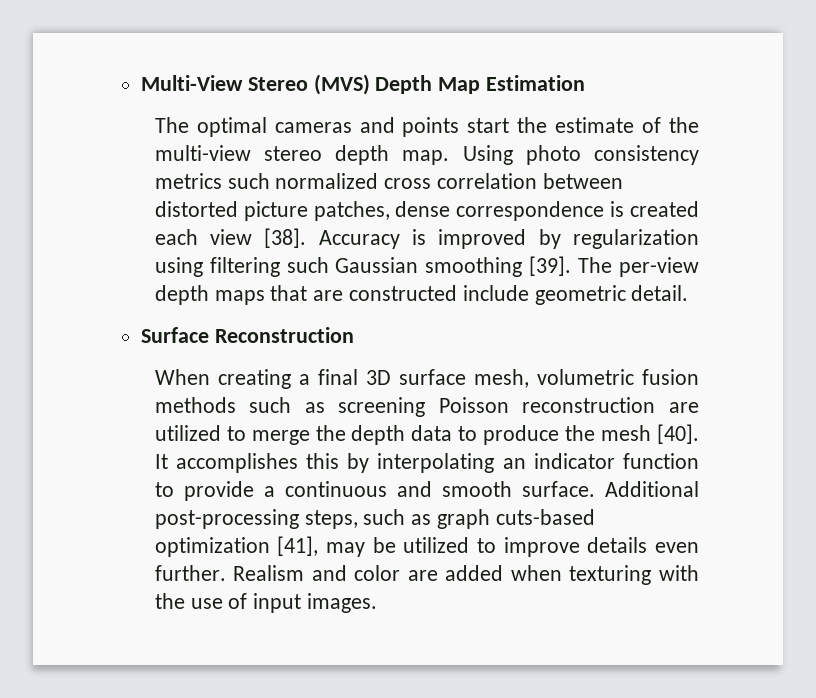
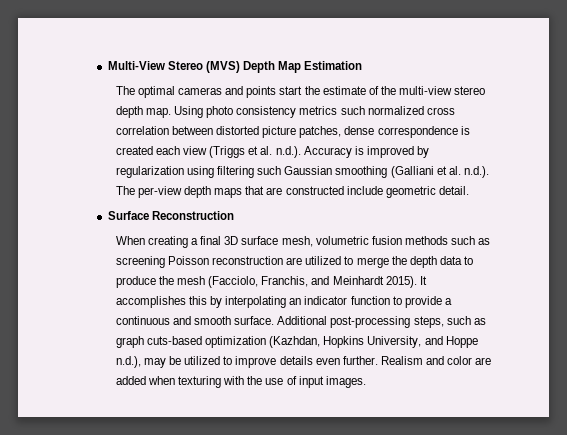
- Using photo consistency metrics such normalized cross correlation between distorted picture patches, dense correspondence is created each view [38]. Accuracy is improved by regularization using filtering such Gaussian smoothing [39]. The per-view depth maps that are constructed include geometric detail.
+ Using photo consistency metrics such normalized cross correlation between distorted picture patches, dense correspondence is created each view (Triggs et al. n.d.). Accuracy is improved by regularization using filtering such Gaussian smoothing (Galliani et al. n.d.). The per-view depth maps that are constructed include geometric detail.
- When creating a final 3D surface mesh, volumetric fusion methods such as screening Poisson reconstruction are utilized to merge the depth data to produce the mesh [40].
+ When creating a final 3D surface mesh, volumetric fusion methods such as screening Poisson reconstruction are utilized to merge the depth data to produce the mesh (Facciolo, Franchis, and Meinhardt 2015).
- Additional post-processing steps, such as graph cuts-based optimization [41], may be utilized to improve details even further.
+ Additional post-processing steps, such as graph cuts-based optimization (Kazhdan, Hopkins University, and Hoppe n.d.), may be utilized to improve details even further.

